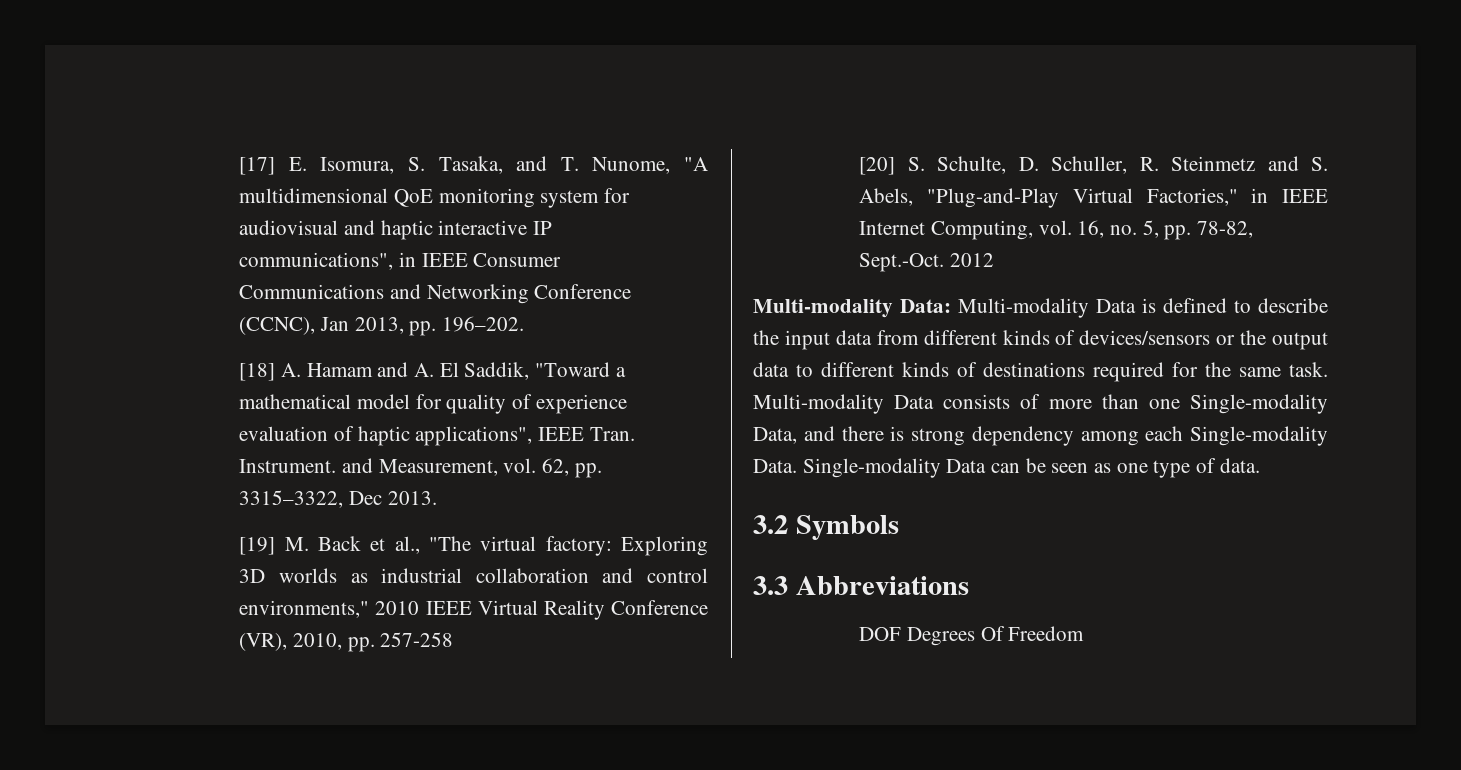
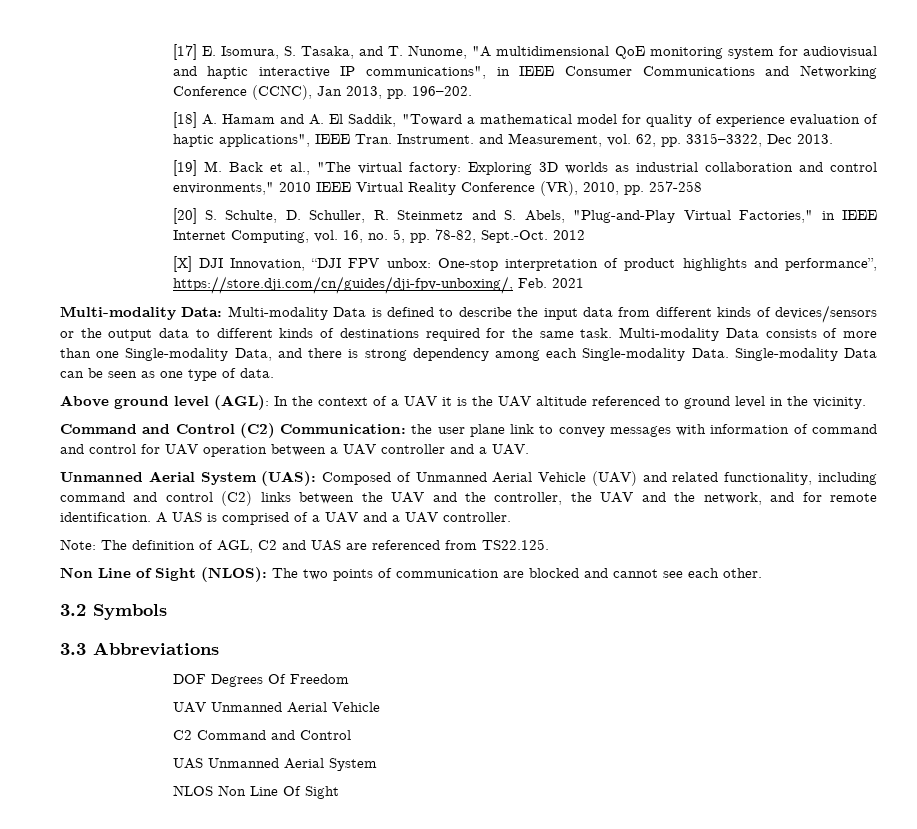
+ [X] DJI Innovation, “DJI FPV unbox: One-stop interpretation of product highlights and performance”, https://store.dji.com/cn/guides/dji-fpv-unboxing/, Feb. 2021
+ Above ground level (AGL): In the context of a UAV it is the UAV altitude referenced to ground level in the vicinity.
+ Command and Control (C2) Communication: the user plane link to convey messages with information of command and control for UAV operation between a UAV controller and a UAV.
+ Unmanned Aerial System (UAS): Composed of Unmanned Aerial Vehicle (UAV) and related functionality, including command and control (C2) links between the UAV and the controller, the UAV and the network, and for remote identification. A UAS is comprised of a UAV and a UAV controller.
+ Note: The definition of AGL, C2 and UAS are referenced from TS22.125.
+ Non Line of Sight (NLOS): The two points of communication are blocked and cannot see each other.
+ UAV Unmanned Aerial Vehicle
+ C2 Command and Control
+ UAS Unmanned Aerial System
+ NLOS Non Line Of Sight

